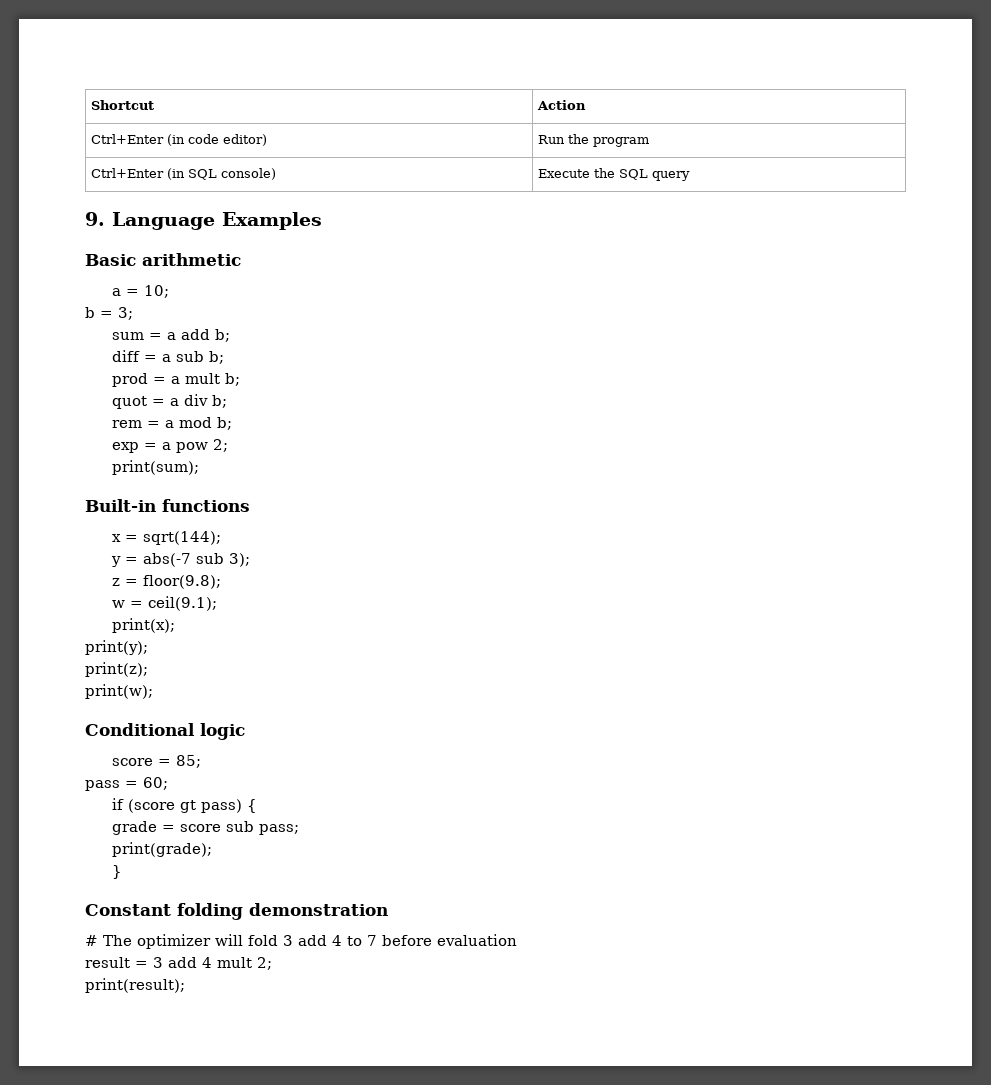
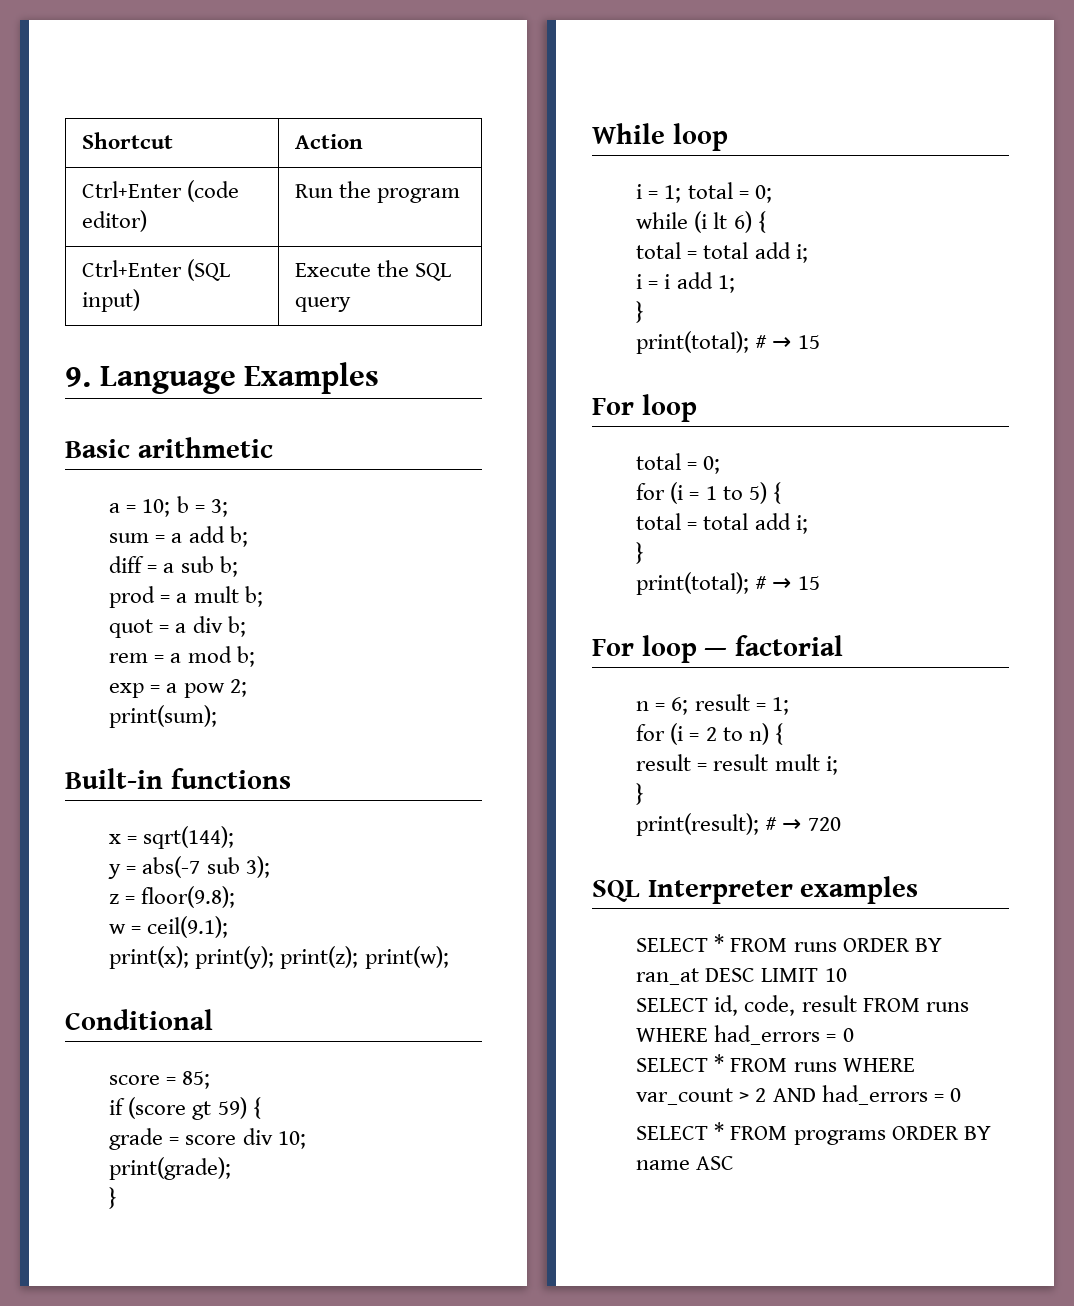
- Ctrl+Enter (in code editor) | Run the program
+ Ctrl+Enter (code editor) | Run the program
- Ctrl+Enter (in SQL console) | Execute the SQL query
+ Ctrl+Enter (SQL input) | Execute the SQL query
- a = 10;
- b = 3;
+ a = 10; b = 3;
- print(x);
- print(y);
- print(z);
- print(w);
+ print(x); print(y); print(z); print(w);
- Conditional logic
+ Conditional
- pass = 60;
- if (score gt pass) {
+ if (score gt 59) {
- grade = score sub pass;
+ grade = score div 10;
- Constant folding demonstration
- # The optimizer will fold 3 add 4 to 7 before evaluation
- result = 3 add 4 mult 2;
- print(result);
+ While loop
+ i = 1; total = 0;
+ while (i lt 6) {
+ total = total add i;
+ i = i add 1;
+ }
+ print(total); # → 15
+ For loop
+ total = 0;
+ for (i = 1 to 5) {
+ total = total add i;
+ }
+ print(total); # → 15
+ For loop — factorial
+ n = 6; result = 1;
+ for (i = 2 to n) {
+ result = result mult i;
+ }
+ print(result); # → 720
+ SQL Interpreter examples
+ SELECT * FROM runs ORDER BY ran_at DESC LIMIT 10
+ SELECT id, code, result FROM runs WHERE had_errors = 0
+ SELECT * FROM runs WHERE var_count > 2 AND had_errors = 0
+ SELECT * FROM programs ORDER BY name ASC

